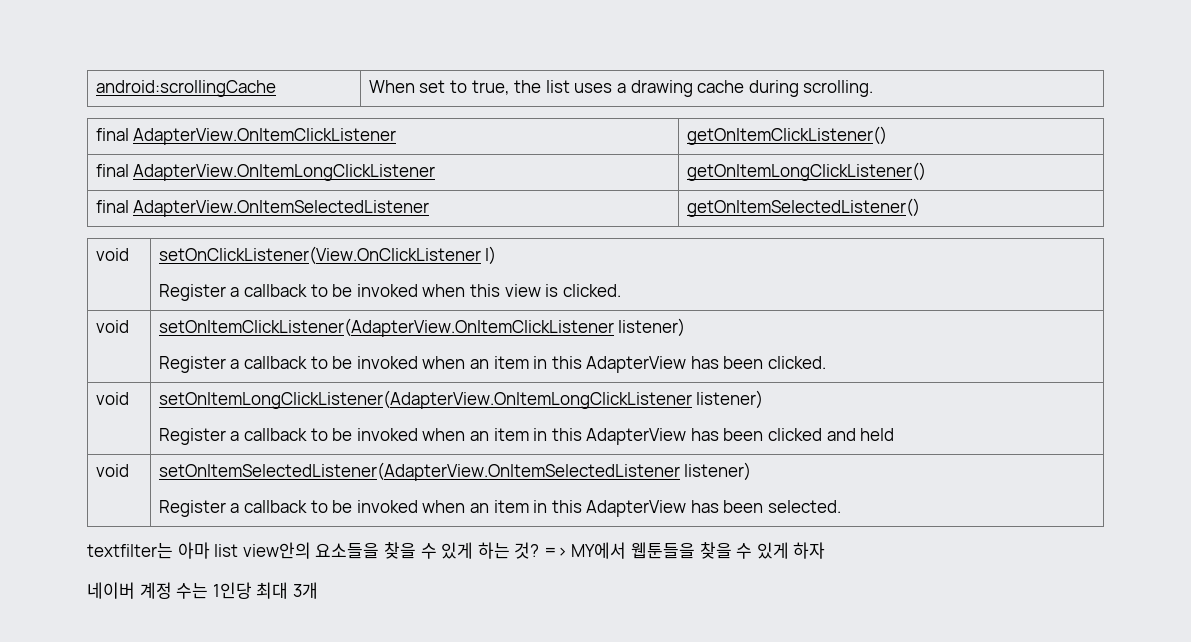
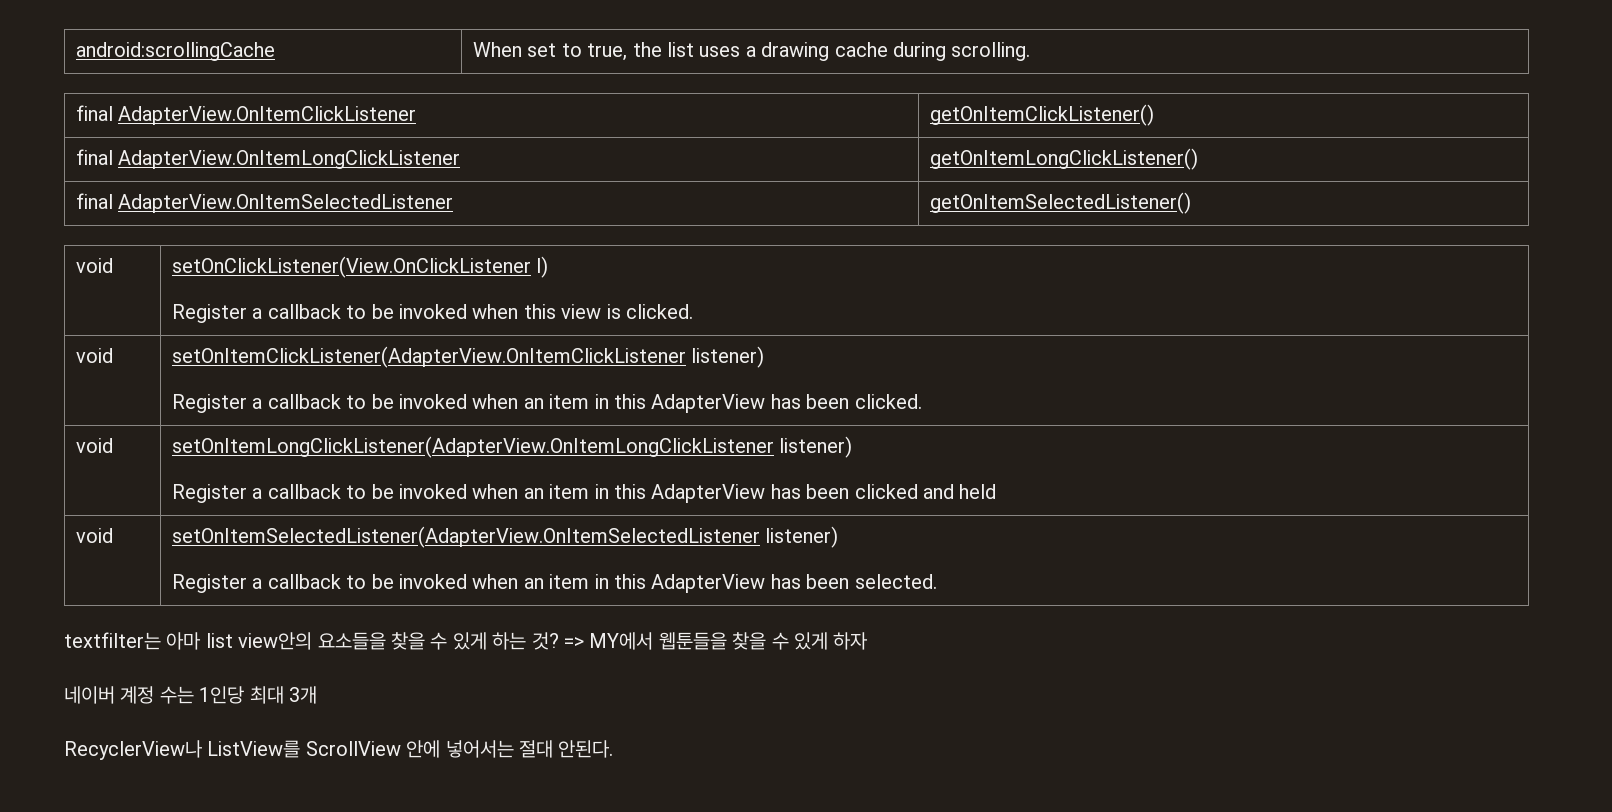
+ RecyclerView나 ListView를 ScrollView 안에 넣어서는 절대 안된다.

